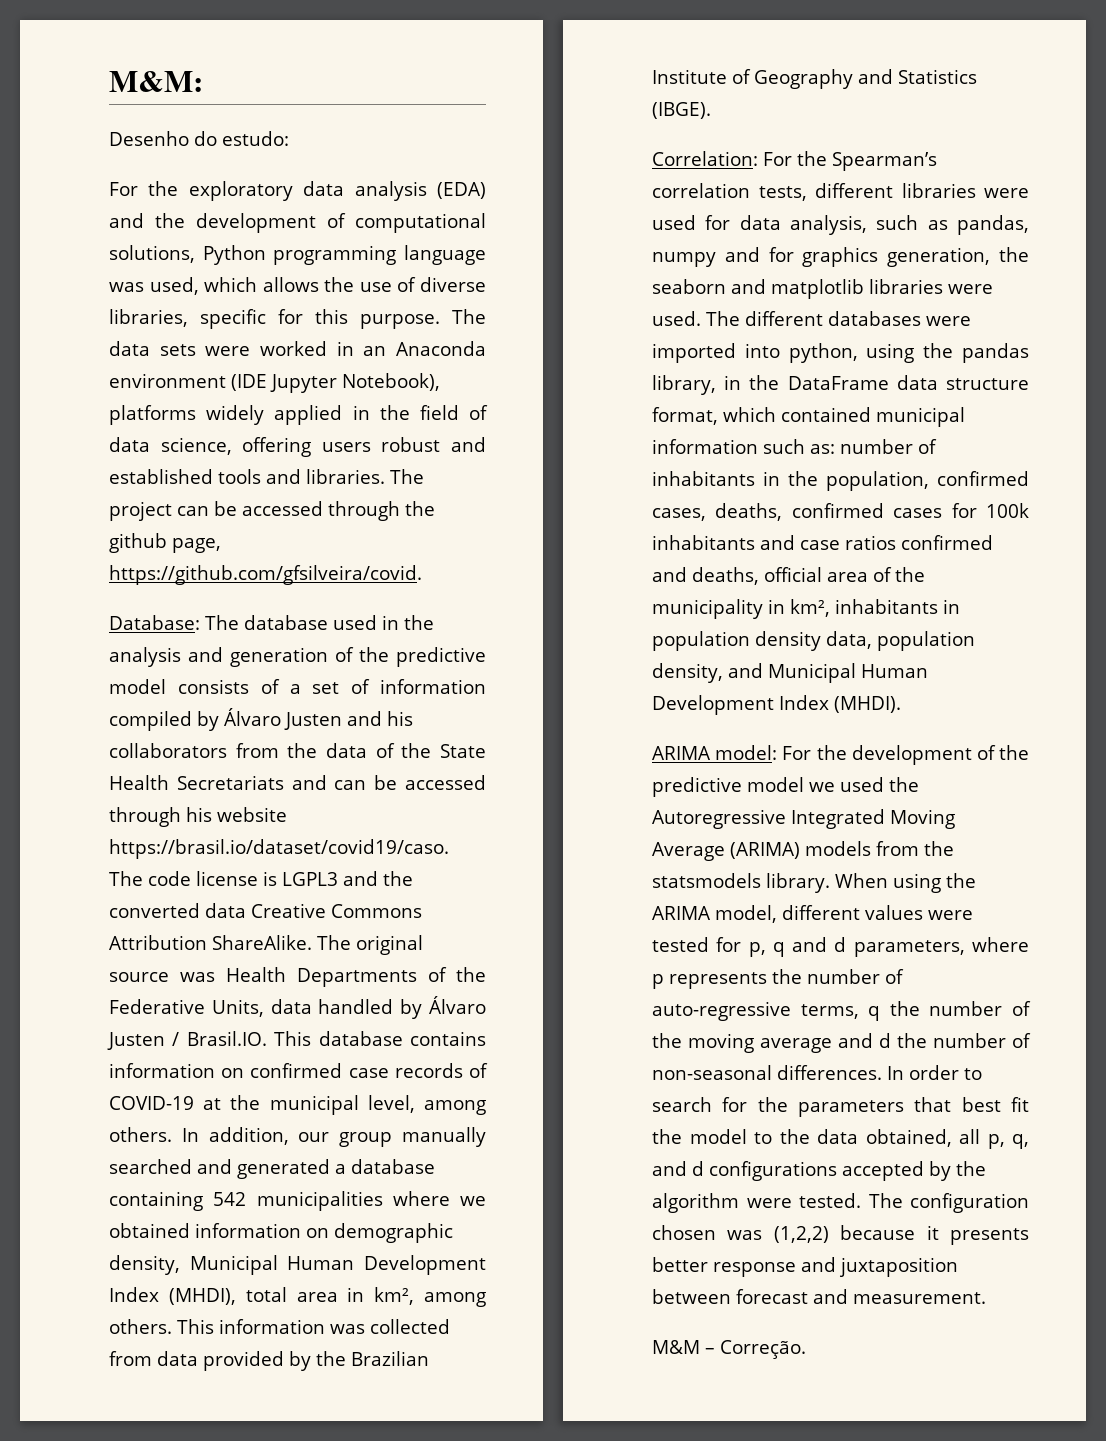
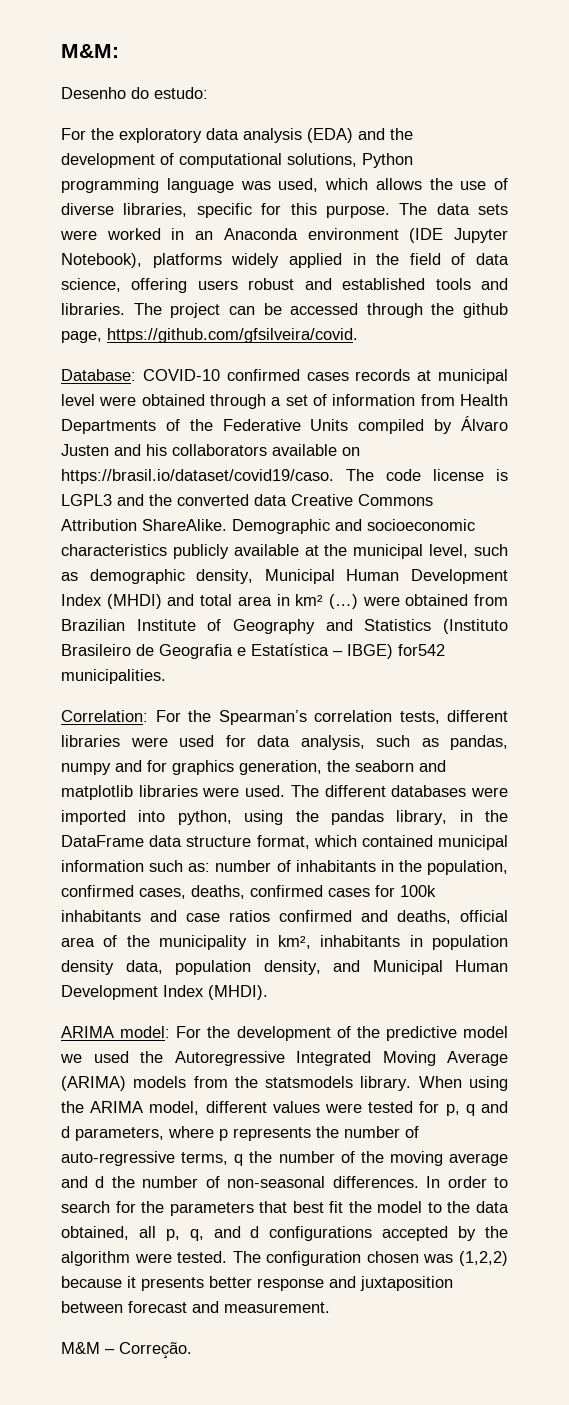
- Database: The database used in the analysis and generation of the predictive model consists of a set of information compiled by Álvaro Justen and his collaborators from the data of the State Health Secretariats and can be accessed through his website https://brasil.io/dataset/covid19/caso. The code license is LGPL3 and the converted data Creative Commons Attribution ShareAlike.
+ Database: COVID-10 confirmed cases records at municipal level were obtained through a set of information from Health Departments of the Federative Units compiled by Álvaro Justen and his collaborators available on https://brasil.io/dataset/covid19/caso. The code license is LGPL3 and the converted data Creative Commons Attribution ShareAlike.
- The original source was Health Departments of the Federative Units, data handled by Álvaro Justen / Brasil.IO. This database contains information on confirmed case records of COVID-19 at the municipal level, among others. In addition, our group manually searched and generated a database containing 542 municipalities where we obtained information on demographic density, Municipal Human Development Index (MHDI), total area in km², among others. This information was collected from data provided by the Brazilian Institute of Geography and Statistics (IBGE).
+ Demographic and socioeconomic characteristics publicly available at the municipal level, such as demographic density, Municipal Human Development Index (MHDI) and total area in km² (…) were obtained from Brazilian Institute of Geography and Statistics (Instituto Brasileiro de Geografia e Estatística – IBGE) for542 municipalities.

